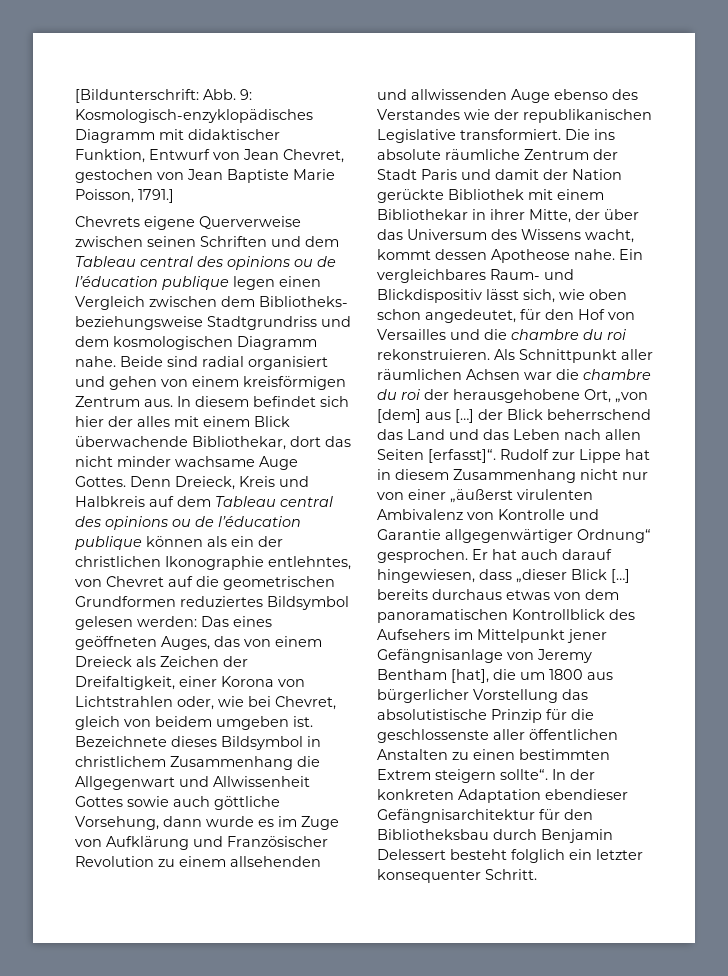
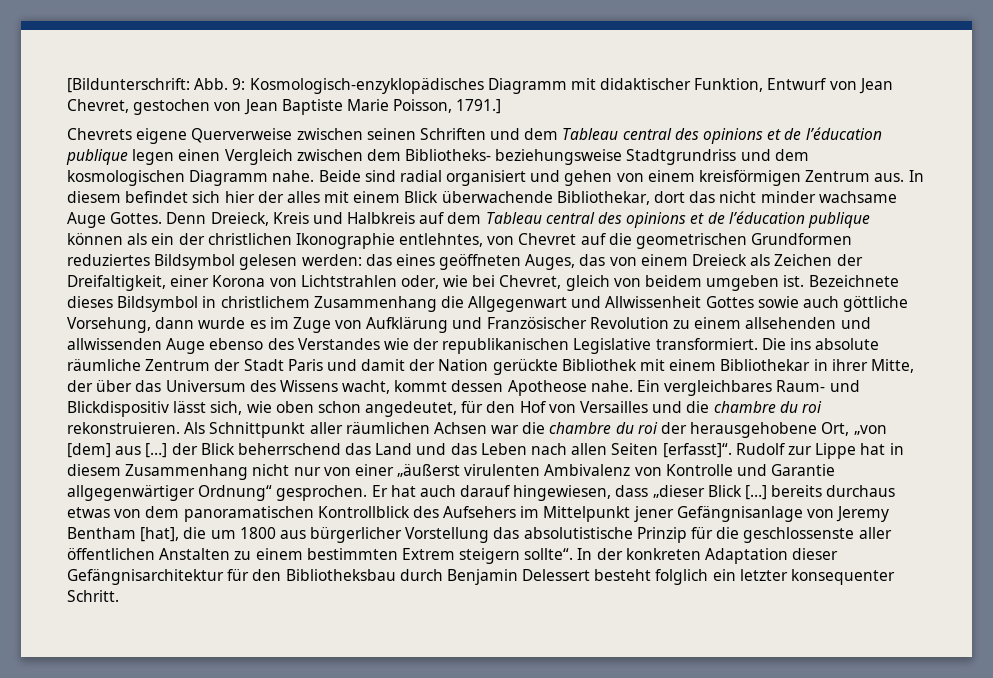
- Chevrets eigene Querverweise zwischen seinen Schriften und dem Tableau central des opinions ou de l’éducation publique legen einen Vergleich zwischen dem Bibliotheks- beziehungsweise Stadtgrundriss und dem kosmologischen Diagramm nahe.
+ Chevrets eigene Querverweise zwischen seinen Schriften und dem Tableau central des opinions et de l’éducation publique legen einen Vergleich zwischen dem Bibliotheks- beziehungsweise Stadtgrundriss und dem kosmologischen Diagramm nahe.
- Denn Dreieck, Kreis und Halbkreis auf dem Tableau central des opinions ou de l’éducation publique können als ein der christlichen Ikonographie entlehntes, von Chevret auf die geometrischen Grundformen reduziertes Bildsymbol gelesen werden: Das eines geöffneten Auges, das von einem Dreieck als Zeichen der Dreifaltigkeit, einer Korona von Lichtstrahlen oder, wie bei Chevret, gleich von beidem umgeben ist.
+ Denn Dreieck, Kreis und Halbkreis auf dem Tableau central des opinions et de l’éducation publique können als ein der christlichen Ikonographie entlehntes, von Chevret auf die geometrischen Grundformen reduziertes Bildsymbol gelesen werden: das eines geöffneten Auges, das von einem Dreieck als Zeichen der Dreifaltigkeit, einer Korona von Lichtstrahlen oder, wie bei Chevret, gleich von beidem umgeben ist.
- Er hat auch darauf hingewiesen, dass „dieser Blick […] bereits durchaus etwas von dem panoramatischen Kontrollblick des Aufsehers im Mittelpunkt jener Gefängnisanlage von Jeremy Bentham [hat], die um 1800 aus bürgerlicher Vorstellung das absolutistische Prinzip für die geschlossenste aller öffentlichen Anstalten zu einen bestimmten Extrem steigern sollte“.
+ Er hat auch darauf hingewiesen, dass „dieser Blick […] bereits durchaus etwas von dem panoramatischen Kontrollblick des Aufsehers im Mittelpunkt jener Gefängnisanlage von Jeremy Bentham [hat], die um 1800 aus bürgerlicher Vorstellung das absolutistische Prinzip für die geschlossenste aller öffentlichen Anstalten zu einem bestimmten Extrem steigern sollte“.
- In der konkreten Adaptation ebendieser Gefängnisarchitektur für den Bibliotheksbau durch Benjamin Delessert besteht folglich ein letzter konsequenter Schritt.
+ In der konkreten Adaptation dieser Gefängnisarchitektur für den Bibliotheksbau durch Benjamin Delessert besteht folglich ein letzter konsequenter Schritt.

